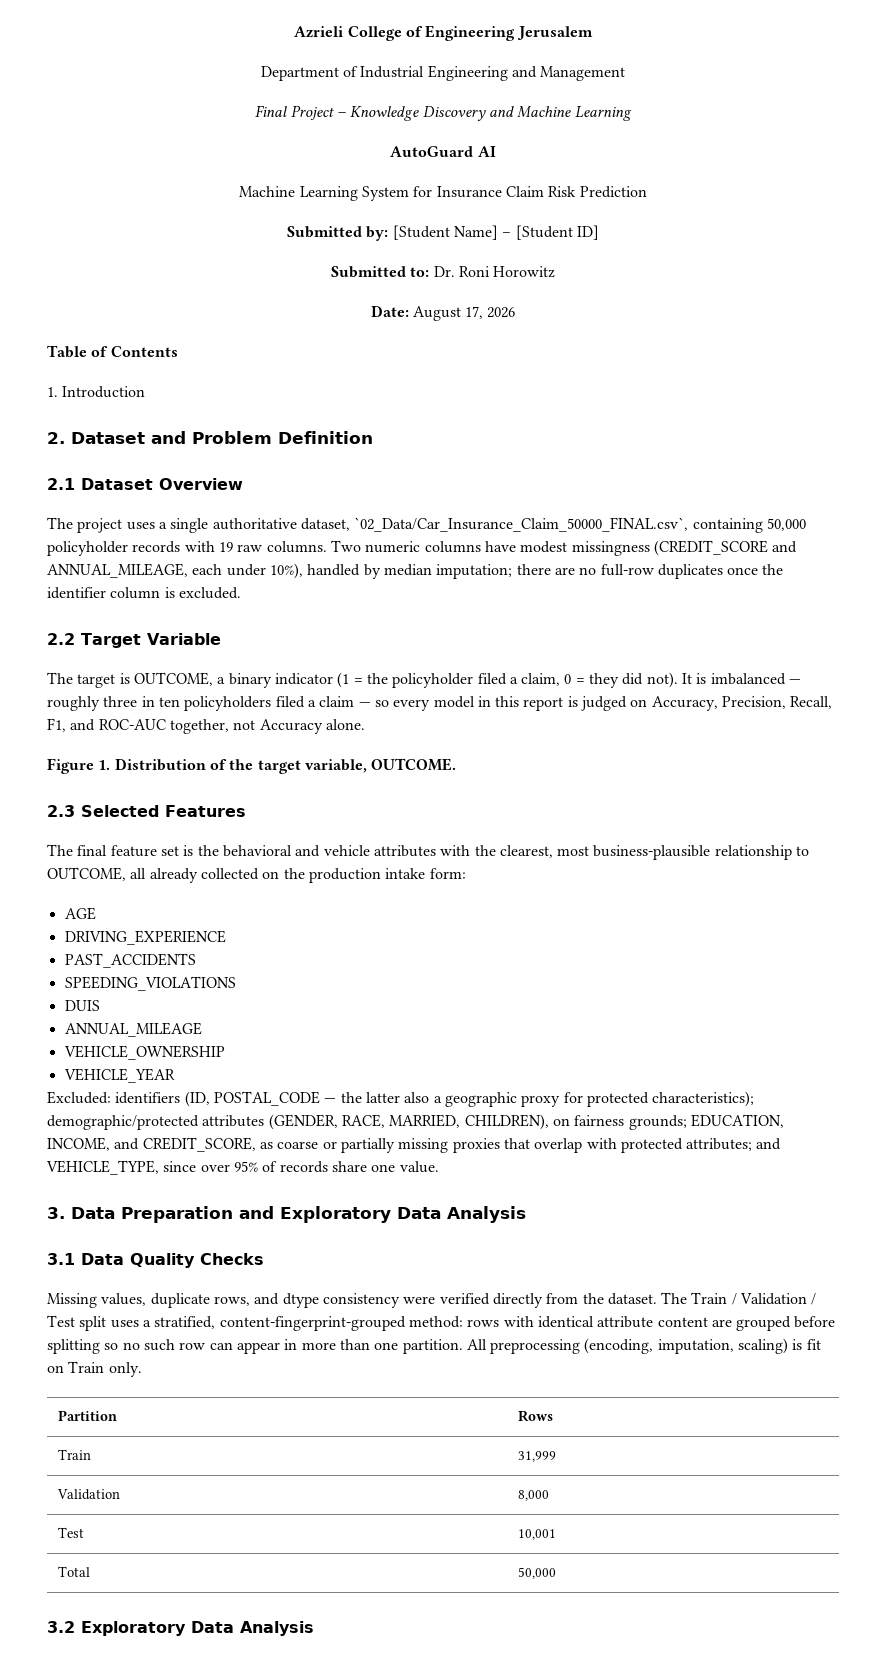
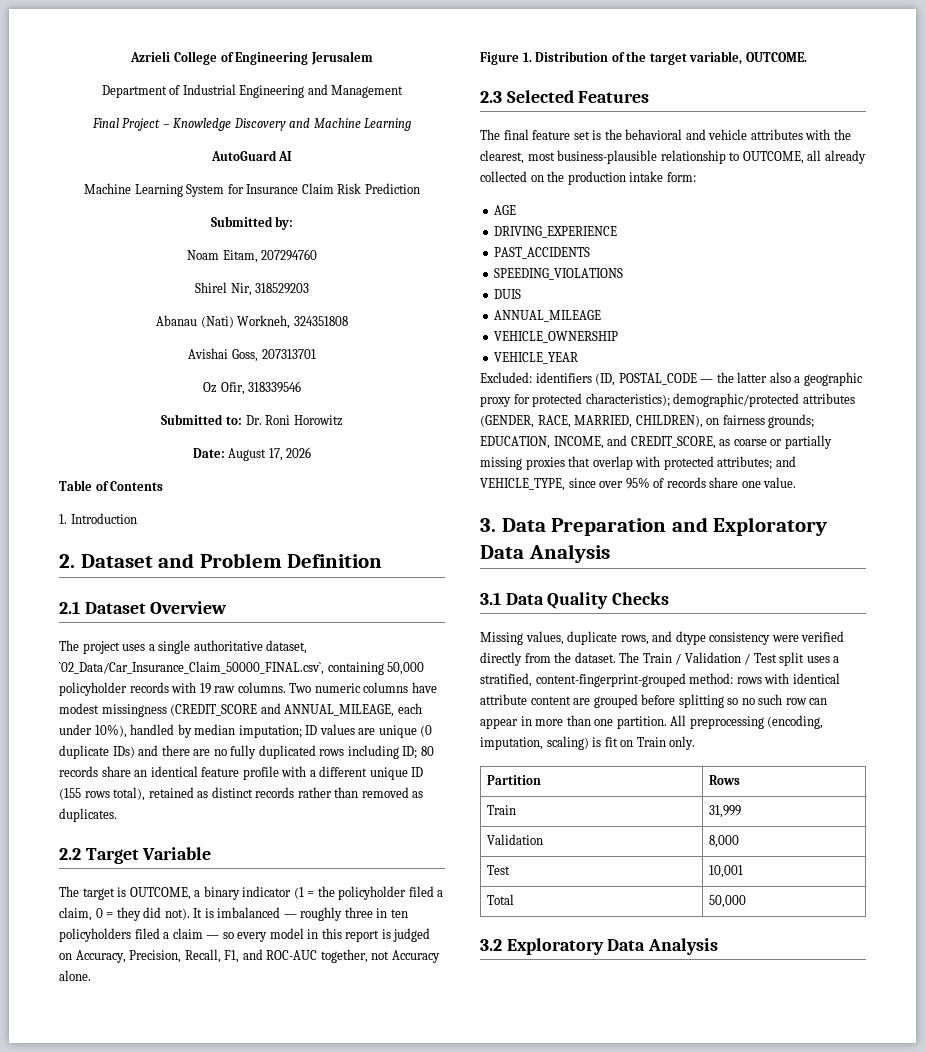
- Submitted by: [Student Name] – [Student ID]
+ Submitted by:
+ Noam Eitam, 207294760
+ Shirel Nir, 318529203
+ Abanau (Nati) Workneh, 324351808
+ Avishai Goss, 207313701
+ Oz Ofir, 318339546
- Two numeric columns have modest missingness (CREDIT_SCORE and ANNUAL_MILEAGE, each under 10%), handled by median imputation; there are no full-row duplicates once the identifier column is excluded.
+ Two numeric columns have modest missingness (CREDIT_SCORE and ANNUAL_MILEAGE, each under 10%), handled by median imputation; ID values are unique (0 duplicate IDs) and there are no fully duplicated rows including ID; 80 records share an identical feature profile with a different unique ID (155 rows total), retained as distinct records rather than removed as duplicates.

